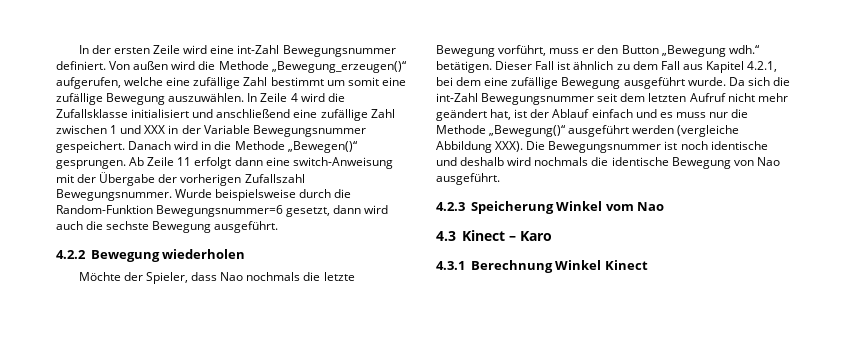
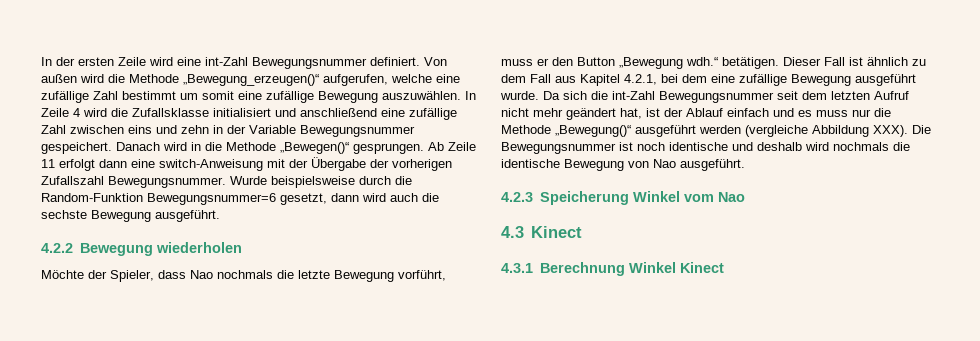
- In Zeile 4 wird die Zufallsklasse initialisiert und anschließend eine zufällige Zahl zwischen 1 und XXX in der Variable Bewegungsnummer gespeichert.
+ In Zeile 4 wird die Zufallsklasse initialisiert und anschließend eine zufällige Zahl zwischen eins und zehn in der Variable Bewegungsnummer gespeichert.
- 4.3 Kinect – Karo
+ 4.3 Kinect

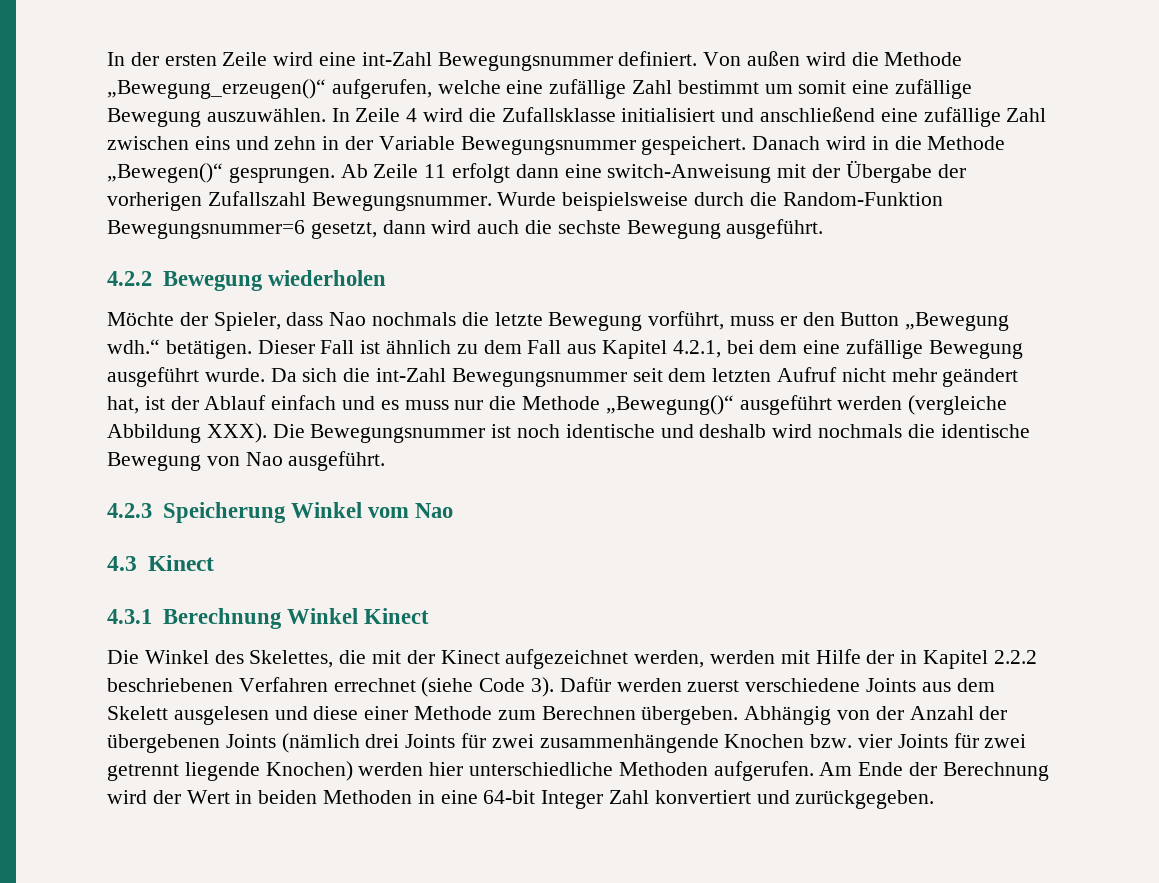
+ Die Winkel des Skelettes, die mit der Kinect aufgezeichnet werden, werden mit Hilfe der in Kapitel 2.2.2 beschriebenen Verfahren errechnet (siehe Code 3). Dafür werden zuerst verschiedene Joints aus dem Skelett ausgelesen und diese einer Methode zum Berechnen übergeben. Abhängig von der Anzahl der übergebenen Joints (nämlich drei Joints für zwei zusammenhängende Knochen bzw. vier Joints für zwei getrennt liegende Knochen) werden hier unterschiedliche Methoden aufgerufen. Am Ende der Berechnung wird der Wert in beiden Methoden in eine 64-bit Integer Zahl konvertiert und zurückgegeben.

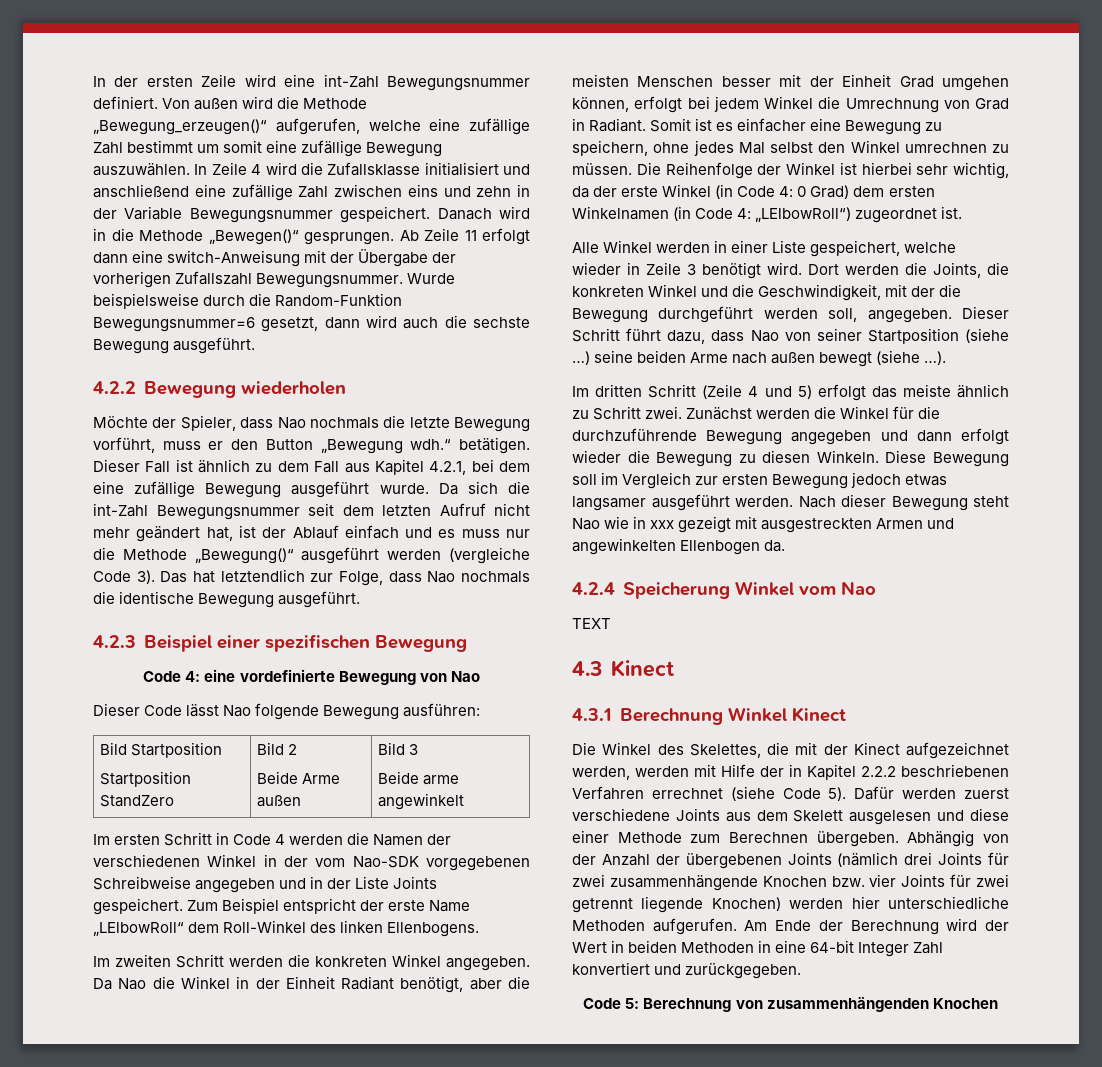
- Da sich die int-Zahl Bewegungsnummer seit dem letzten Aufruf nicht mehr geändert hat, ist der Ablauf einfach und es muss nur die Methode „Bewegung()“ ausgeführt werden (vergleiche Abbildung XXX). Die Bewegungsnummer ist noch identische und deshalb wird nochmals die identische Bewegung von Nao ausgeführt.
- 4.2.3 Speicherung Winkel vom Nao
+ Da sich die int-Zahl Bewegungsnummer seit dem letzten Aufruf nicht mehr geändert hat, ist der Ablauf einfach und es muss nur die Methode „Bewegung()“ ausgeführt werden (vergleiche Code 3). Das hat letztendlich zur Folge, dass Nao nochmals die identische Bewegung ausgeführt.
+ 4.2.3 Beispiel einer spezifischen Bewegung
+ Code 4: eine vordefinierte Bewegung von Nao
+ Dieser Code lässt Nao folgende Bewegung ausführen:
+ Bild Startposition
+ Startposition StandZero | Bild 2
+ Beide Arme außen | Bild 3
+ Beide arme angewinkelt
+ Im ersten Schritt in Code 4 werden die Namen der verschiedenen Winkel in der vom Nao-SDK vorgegebenen Schreibweise angegeben und in der Liste Joints gespeichert. Zum Beispiel entspricht der erste Name „LElbowRoll“ dem Roll-Winkel des linken Ellenbogens.
+ Im zweiten Schritt werden die konkreten Winkel angegeben. Da Nao die Winkel in der Einheit Radiant benötigt, aber die meisten Menschen besser mit der Einheit Grad umgehen können, erfolgt bei jedem Winkel die Umrechnung von Grad in Radiant. Somit ist es einfacher eine Bewegung zu speichern, ohne jedes Mal selbst den Winkel umrechnen zu müssen. Die Reihenfolge der Winkel ist hierbei sehr wichtig, da der erste Winkel (in Code 4: 0 Grad) dem ersten Winkelnamen (in Code 4: „LElbowRoll“) zugeordnet ist.
+ Alle Winkel werden in einer Liste gespeichert, welche wieder in Zeile 3 benötigt wird. Dort werden die Joints, die konkreten Winkel und die Geschwindigkeit, mit der die Bewegung durchgeführt werden soll, angegeben. Dieser Schritt führt dazu, dass Nao von seiner Startposition (siehe …) seine beiden Arme nach außen bewegt (siehe …).
+ Im dritten Schritt (Zeile 4 und 5) erfolgt das meiste ähnlich zu Schritt zwei. Zunächst werden die Winkel für die durchzuführende Bewegung angegeben und dann erfolgt wieder die Bewegung zu diesen Winkeln. Diese Bewegung soll im Vergleich zur ersten Bewegung jedoch etwas langsamer ausgeführt werden. Nach dieser Bewegung steht Nao wie in xxx gezeigt mit ausgestreckten Armen und angewinkelten Ellenbogen da.
+ 4.2.4 Speicherung Winkel vom Nao
+ TEXT
- Die Winkel des Skelettes, die mit der Kinect aufgezeichnet werden, werden mit Hilfe der in Kapitel 2.2.2 beschriebenen Verfahren errechnet (siehe Code 3).
+ Die Winkel des Skelettes, die mit der Kinect aufgezeichnet werden, werden mit Hilfe der in Kapitel 2.2.2 beschriebenen Verfahren errechnet (siehe Code 5).
+ Code 5: Berechnung von zusammenhängenden Knochen

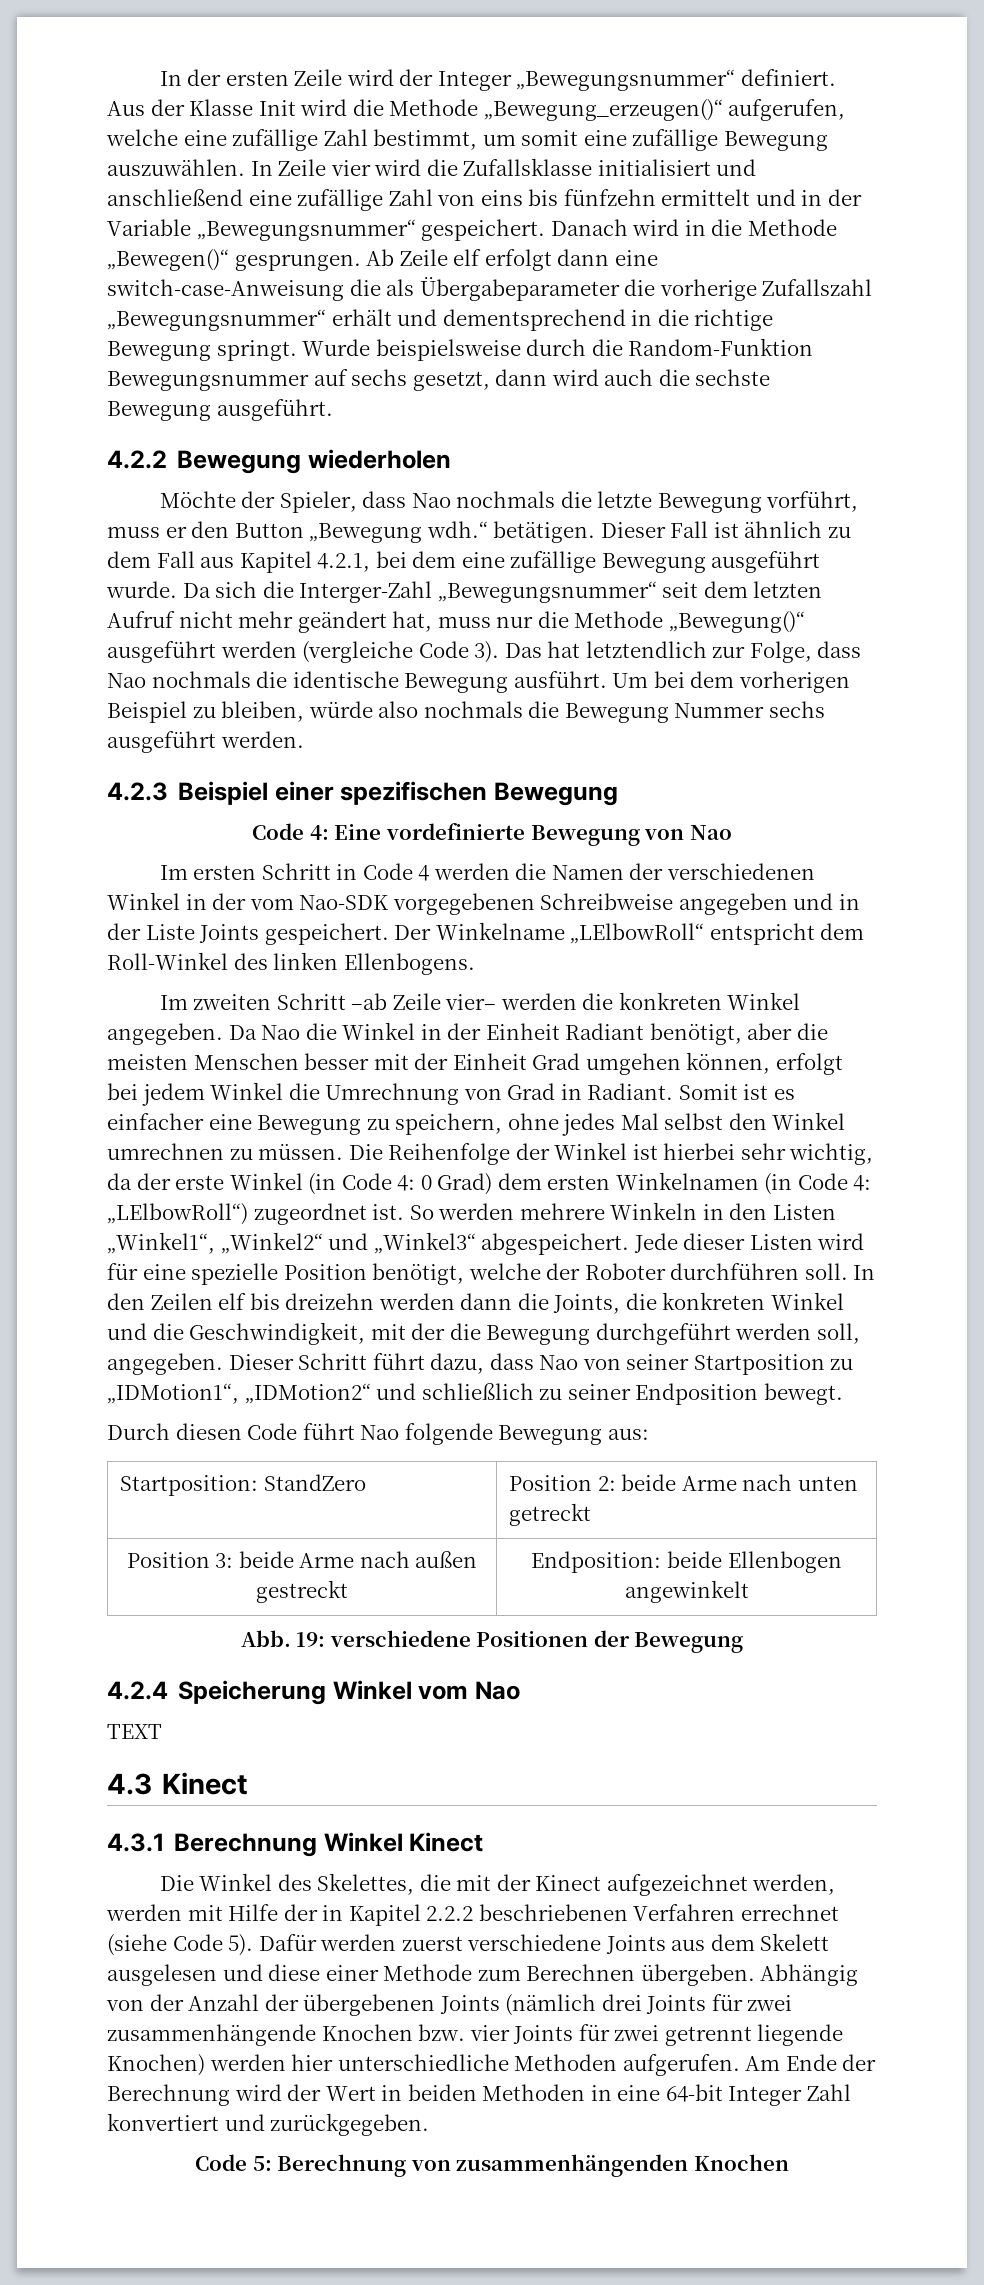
- In der ersten Zeile wird eine int-Zahl Bewegungsnummer definiert. Von außen wird die Methode „Bewegung_erzeugen()“ aufgerufen, welche eine zufällige Zahl bestimmt um somit eine zufällige Bewegung auszuwählen.
+ In der ersten Zeile wird der Integer „Bewegungsnummer“ definiert. Aus der Klasse Init wird die Methode „Bewegung_erzeugen()“ aufgerufen, welche eine zufällige Zahl bestimmt, um somit eine zufällige Bewegung auszuwählen.
- In Zeile 4 wird die Zufallsklasse initialisiert und anschließend eine zufällige Zahl zwischen eins und zehn in der Variable Bewegungsnummer gespeichert.
+ In Zeile vier wird die Zufallsklasse initialisiert und anschließend eine zufällige Zahl von eins bis fünfzehn ermittelt und in der Variable „Bewegungsnummer“ gespeichert.
- Ab Zeile 11 erfolgt dann eine switch-Anweisung mit der Übergabe der vorherigen Zufallszahl Bewegungsnummer.
+ Ab Zeile elf erfolgt dann eine switch-case-Anweisung die als Übergabeparameter die vorherige Zufallszahl „Bewegungsnummer“ erhält und dementsprechend in die richtige Bewegung springt.
- Wurde beispielsweise durch die Random-Funktion Bewegungsnummer=6 gesetzt, dann wird auch die sechste Bewegung ausgeführt.
+ Wurde beispielsweise durch die Random-Funktion Bewegungsnummer auf sechs gesetzt, dann wird auch die sechste Bewegung ausgeführt.
- Da sich die int-Zahl Bewegungsnummer seit dem letzten Aufruf nicht mehr geändert hat, ist der Ablauf einfach und es muss nur die Methode „Bewegung()“ ausgeführt werden (vergleiche Code 3).
+ Da sich die Interger-Zahl „Bewegungsnummer“ seit dem letzten Aufruf nicht mehr geändert hat, muss nur die Methode „Bewegung()“ ausgeführt werden (vergleiche Code 3).
- Das hat letztendlich zur Folge, dass Nao nochmals die identische Bewegung ausgeführt.
+ Das hat letztendlich zur Folge, dass Nao nochmals die identische Bewegung ausführt. Um bei dem vorherigen Beispiel zu bleiben, würde also nochmals die Bewegung Nummer sechs ausgeführt werden.
- Code 4: eine vordefinierte Bewegung von Nao
+ Code 4: Eine vordefinierte Bewegung von Nao
- Dieser Code lässt Nao folgende Bewegung ausführen:
- Bild Startposition
- Startposition StandZero | Bild 2
- Beide Arme außen | Bild 3
- Beide arme angewinkelt
- Zum Beispiel entspricht der erste Name „LElbowRoll“ dem Roll-Winkel des linken Ellenbogens.
+ Der Winkelname „LElbowRoll“ entspricht dem Roll-Winkel des linken Ellenbogens.
- Im zweiten Schritt werden die konkreten Winkel angegeben.
+ Im zweiten Schritt –ab Zeile vier– werden die konkreten Winkel angegeben.
- Die Reihenfolge der Winkel ist hierbei sehr wichtig, da der erste Winkel (in Code 4: 0 Grad) dem ersten Winkelnamen (in Code 4: „LElbowRoll“) zugeordnet ist.
- Alle Winkel werden in einer Liste gespeichert, welche wieder in Zeile 3 benötigt wird. Dort werden die Joints, die konkreten Winkel und die Geschwindigkeit, mit der die Bewegung durchgeführt werden soll, angegeben.
+ Die Reihenfolge der Winkel ist hierbei sehr wichtig, da der erste Winkel (in Code 4: 0 Grad) dem ersten Winkelnamen (in Code 4: „LElbowRoll“) zugeordnet ist. So werden mehrere Winkeln in den Listen „Winkel1“, „Winkel2“ und „Winkel3“ abgespeichert. Jede dieser Listen wird für eine spezielle Position benötigt, welche der Roboter durchführen soll. In den Zeilen elf bis dreizehn werden dann die Joints, die konkreten Winkel und die Geschwindigkeit, mit der die Bewegung durchgeführt werden soll, angegeben.
- Dieser Schritt führt dazu, dass Nao von seiner Startposition (siehe …) seine beiden Arme nach außen bewegt (siehe …).
- Im dritten Schritt (Zeile 4 und 5) erfolgt das meiste ähnlich zu Schritt zwei. Zunächst werden die Winkel für die durchzuführende Bewegung angegeben und dann erfolgt wieder die Bewegung zu diesen Winkeln. Diese Bewegung soll im Vergleich zur ersten Bewegung jedoch etwas langsamer ausgeführt werden. Nach dieser Bewegung steht Nao wie in xxx gezeigt mit ausgestreckten Armen und angewinkelten Ellenbogen da.
+ Dieser Schritt führt dazu, dass Nao von seiner Startposition zu „IDMotion1“, „IDMotion2“ und schließlich zu seiner Endposition bewegt.
+ Durch diesen Code führt Nao folgende Bewegung aus:
+ Startposition: StandZero | Position 2: beide Arme nach unten getreckt
+ Position 3: beide Arme nach außen gestreckt | Endposition: beide Ellenbogen angewinkelt
+ Abb. 19: verschiedene Positionen der Bewegung

